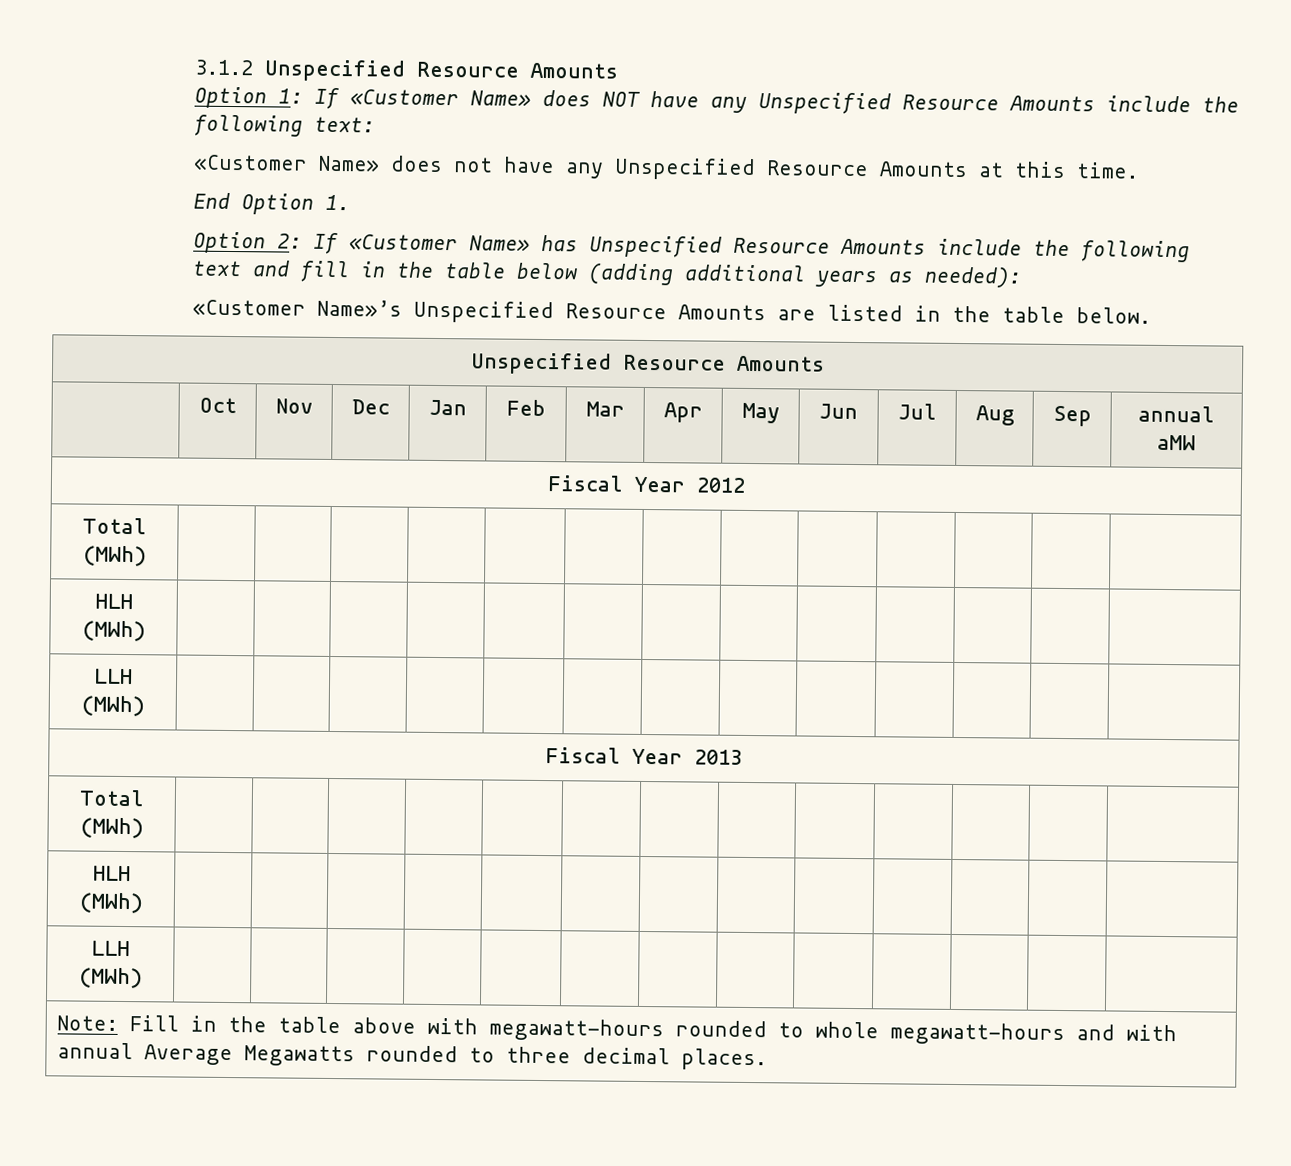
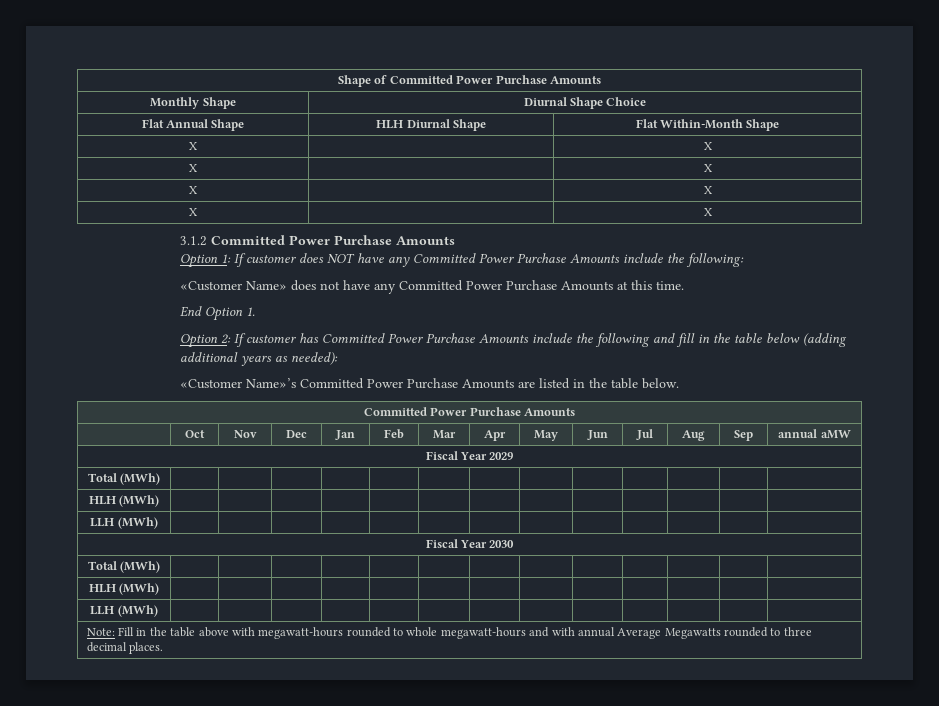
- 3.1.2 Unspecified Resource Amounts
+ Shape of Committed Power Purchase Amounts
+ Monthly Shape | Diurnal Shape Choice
+ Flat Annual Shape | HLH Diurnal Shape | Flat Within-Month Shape
+ X | | X
+ X | | X
+ X | | X
+ X | | X
+ 3.1.2 Committed Power Purchase Amounts
- Option 1: If «Customer Name» does NOT have any Unspecified Resource Amounts include the following text:
+ Option 1: If customer does NOT have any Committed Power Purchase Amounts include the following:
- «Customer Name» does not have any Unspecified Resource Amounts at this time.
+ «Customer Name» does not have any Committed Power Purchase Amounts at this time.
- Option 2: If «Customer Name» has Unspecified Resource Amounts include the following text and fill in the table below (adding additional years as needed):
+ Option 2: If customer has Committed Power Purchase Amounts include the following and fill in the table below (adding additional years as needed):
- «Customer Name»’s Unspecified Resource Amounts are listed in the table below.
- Unspecified Resource Amounts
+ «Customer Name»’s Committed Power Purchase Amounts are listed in the table below.
+ Committed Power Purchase Amounts
- Fiscal Year 2012
+ Fiscal Year 2029
- Fiscal Year 2013
+ Fiscal Year 2030

